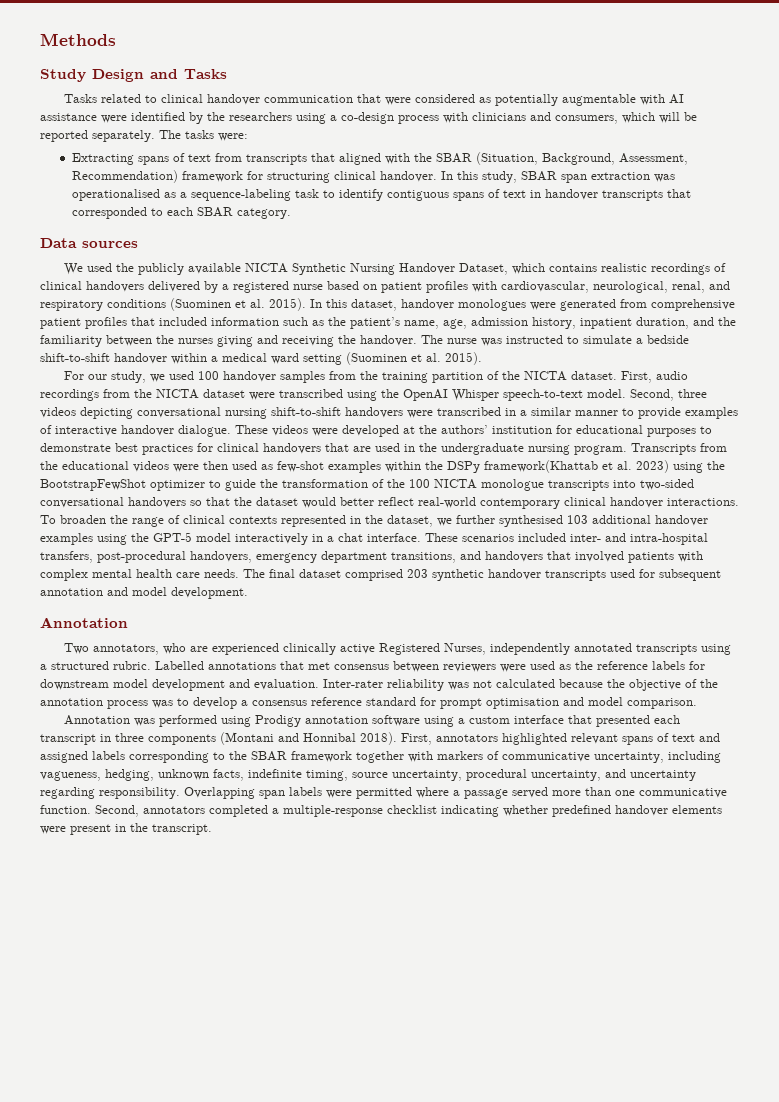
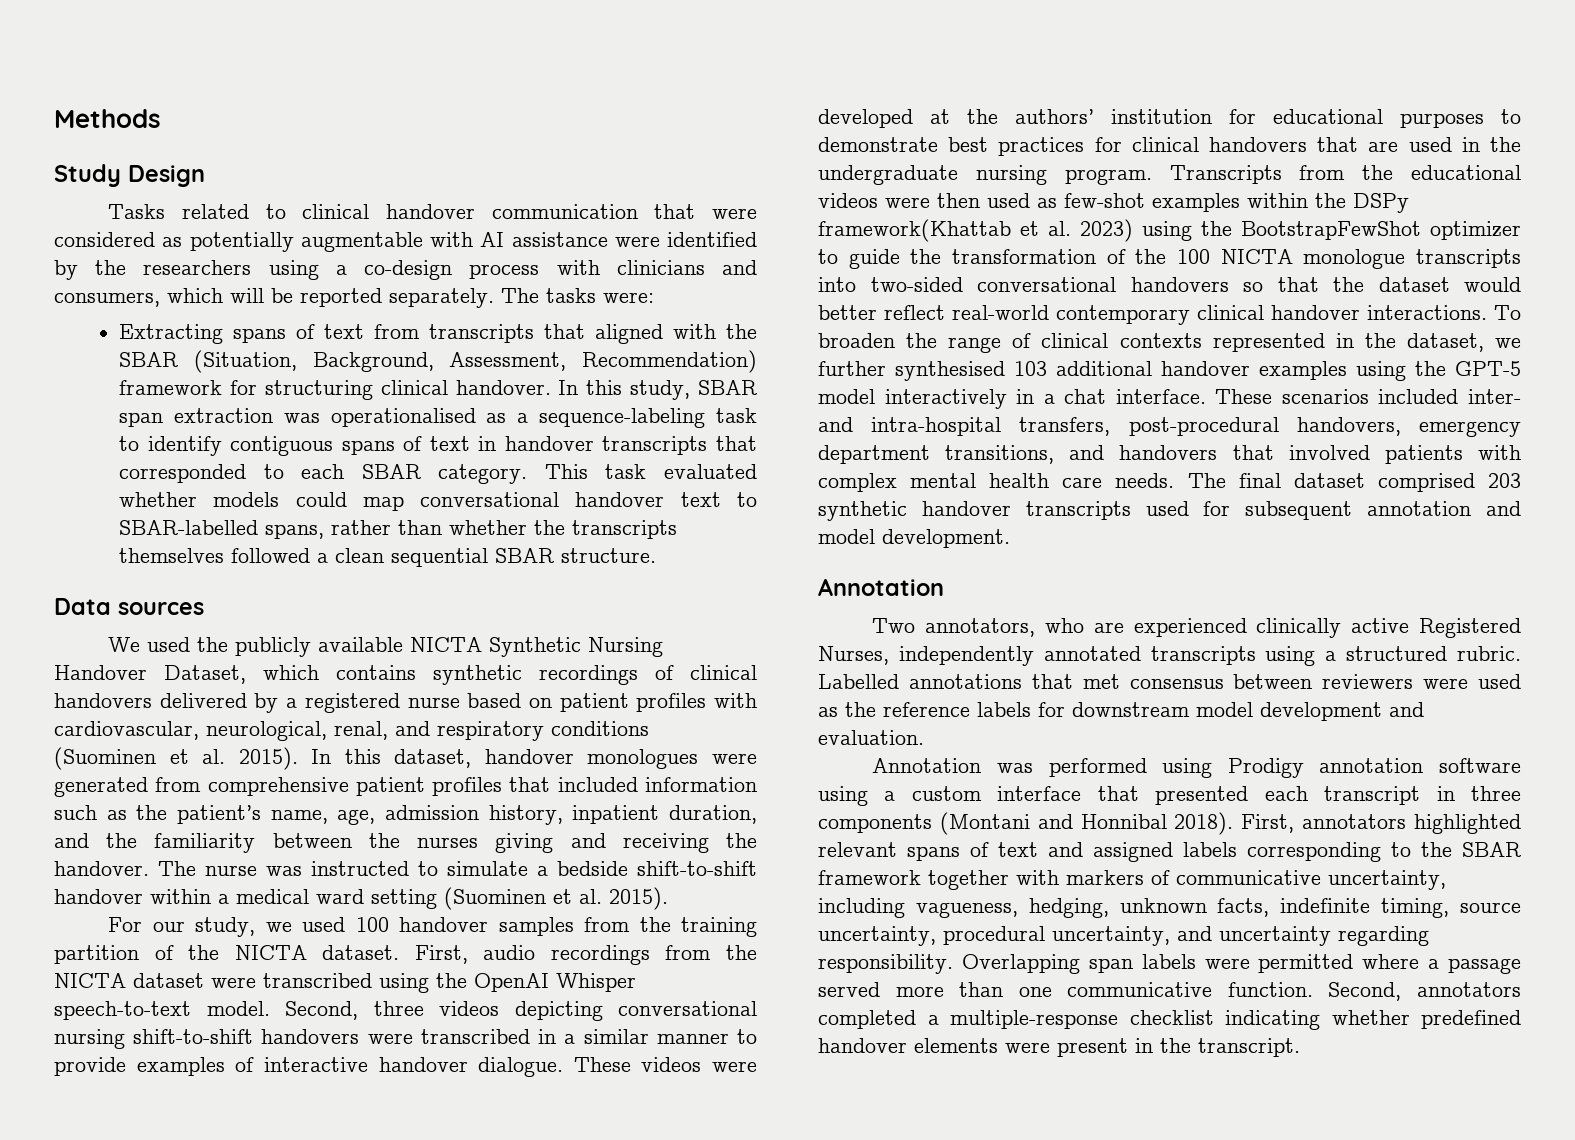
- Study Design and Tasks
+ Study Design
+ This task evaluated whether models could map conversational handover text to SBAR-labelled spans, rather than whether the transcripts themselves followed a clean sequential SBAR structure.
- We used the publicly available NICTA Synthetic Nursing Handover Dataset, which contains realistic recordings of clinical handovers delivered by a registered nurse based on patient profiles with cardiovascular, neurological, renal, and respiratory conditions (Suominen et al. 2015).
+ We used the publicly available NICTA Synthetic Nursing Handover Dataset, which contains synthetic recordings of clinical handovers delivered by a registered nurse based on patient profiles with cardiovascular, neurological, renal, and respiratory conditions (Suominen et al. 2015).
- Inter-rater reliability was not calculated because the objective of the annotation process was to develop a consensus reference standard for prompt optimisation and model comparison.

